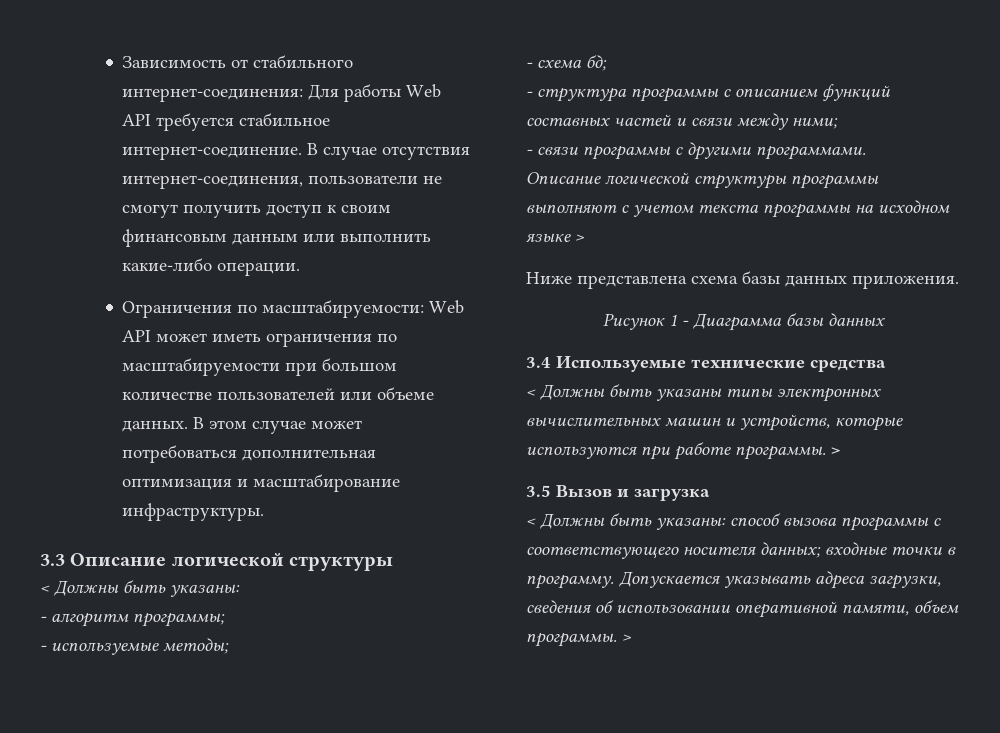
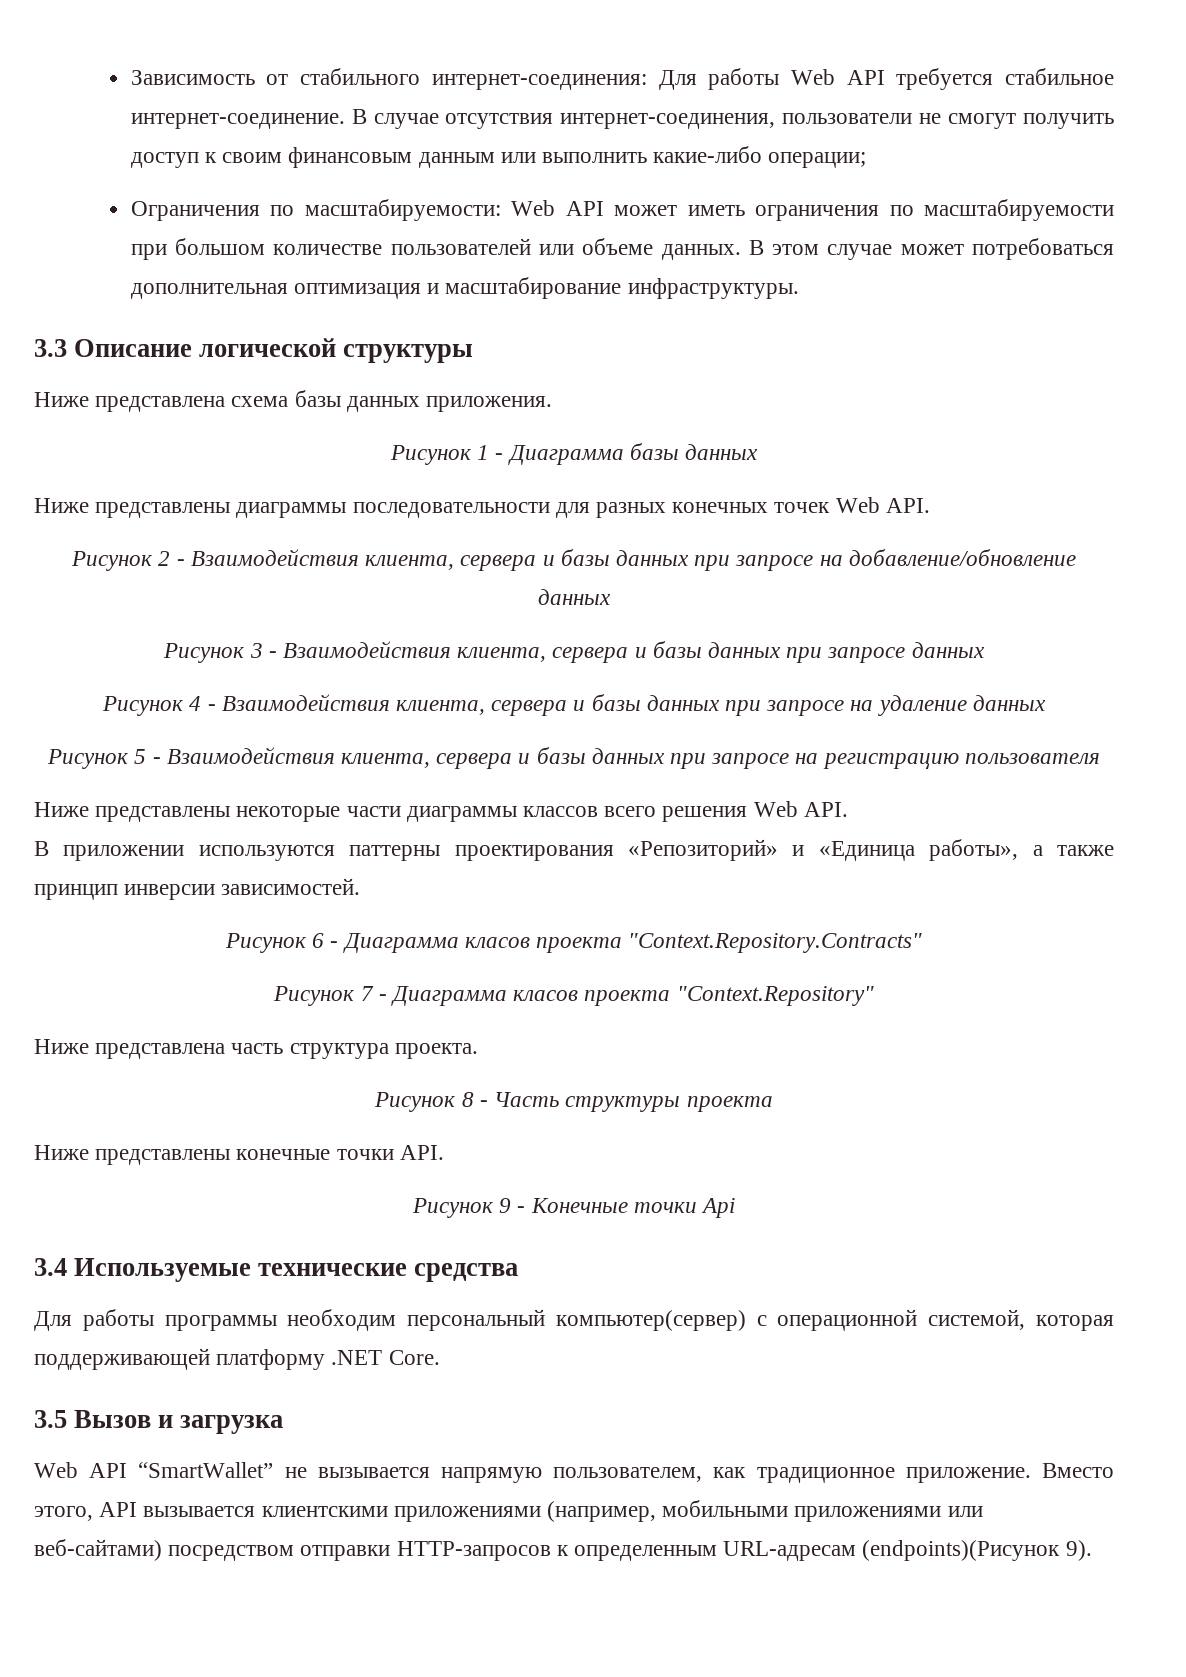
- В случае отсутствия интернет-соединения, пользователи не смогут получить доступ к своим финансовым данным или выполнить какие-либо операции.
+ В случае отсутствия интернет-соединения, пользователи не смогут получить доступ к своим финансовым данным или выполнить какие-либо операции;
  3.3 Описание логической структуры
- < Должны быть указаны:
- - алгоритм программы;
- - используемые методы;
- - схема бд;
- - структура программы с описанием функций составных частей и связи между ними;
- - связи программы с другими программами.
- Описание логической структуры программы выполняют с учетом текста программы на исходном языке >
+ Ниже представлены диаграммы последовательности для разных конечных точек Web API.
+ Рисунок 2 - Взаимодействия клиента, сервера и базы данных при запросе на добавление/обновление данных
+ Рисунок 3 - Взаимодействия клиента, сервера и базы данных при запросе данных
+ Рисунок 4 - Взаимодействия клиента, сервера и базы данных при запросе на удаление данных
+ Рисунок 5 - Взаимодействия клиента, сервера и базы данных при запросе на регистрацию пользователя
+ Ниже представлены некоторые части диаграммы классов всего решения Web API.
+ В приложении используются паттерны проектирования «Репозиторий» и «Единица работы», а также принцип инверсии зависимостей.
+ Рисунок 6 - Диаграмма класов проекта "Context.Repository.Contracts"
+ Рисунок 7 - Диаграмма класов проекта "Context.Repository"
+ Ниже представлена часть структура проекта.
+ Рисунок 8 - Часть структуры проекта
+ Ниже представлены конечные точки API.
+ Рисунок 9 - Конечные точки Api
  3.4 Используемые технические средства
- < Должны быть указаны типы электронных вычислительных машин и устройств, которые используются при работе программы. >
+ Для работы программы необходим персональный компьютер(сервер) с операционной системой, которая поддерживающей платформу .NET Core.
  3.5 Вызов и загрузка
- < Должны быть указаны: способ вызова программы с соответствующего носителя данных; входные точки в программу. Допускается указывать адреса загрузки, сведения об использовании оперативной памяти, объем программы. >
+ Web API “SmartWallet” не вызывается напрямую пользователем, как традиционное приложение. Вместо этого, API вызывается клиентскими приложениями (например, мобильными приложениями или веб-сайтами) посредством отправки HTTP-запросов к определенным URL-адресам (endpoints)(Рисунок 9).

